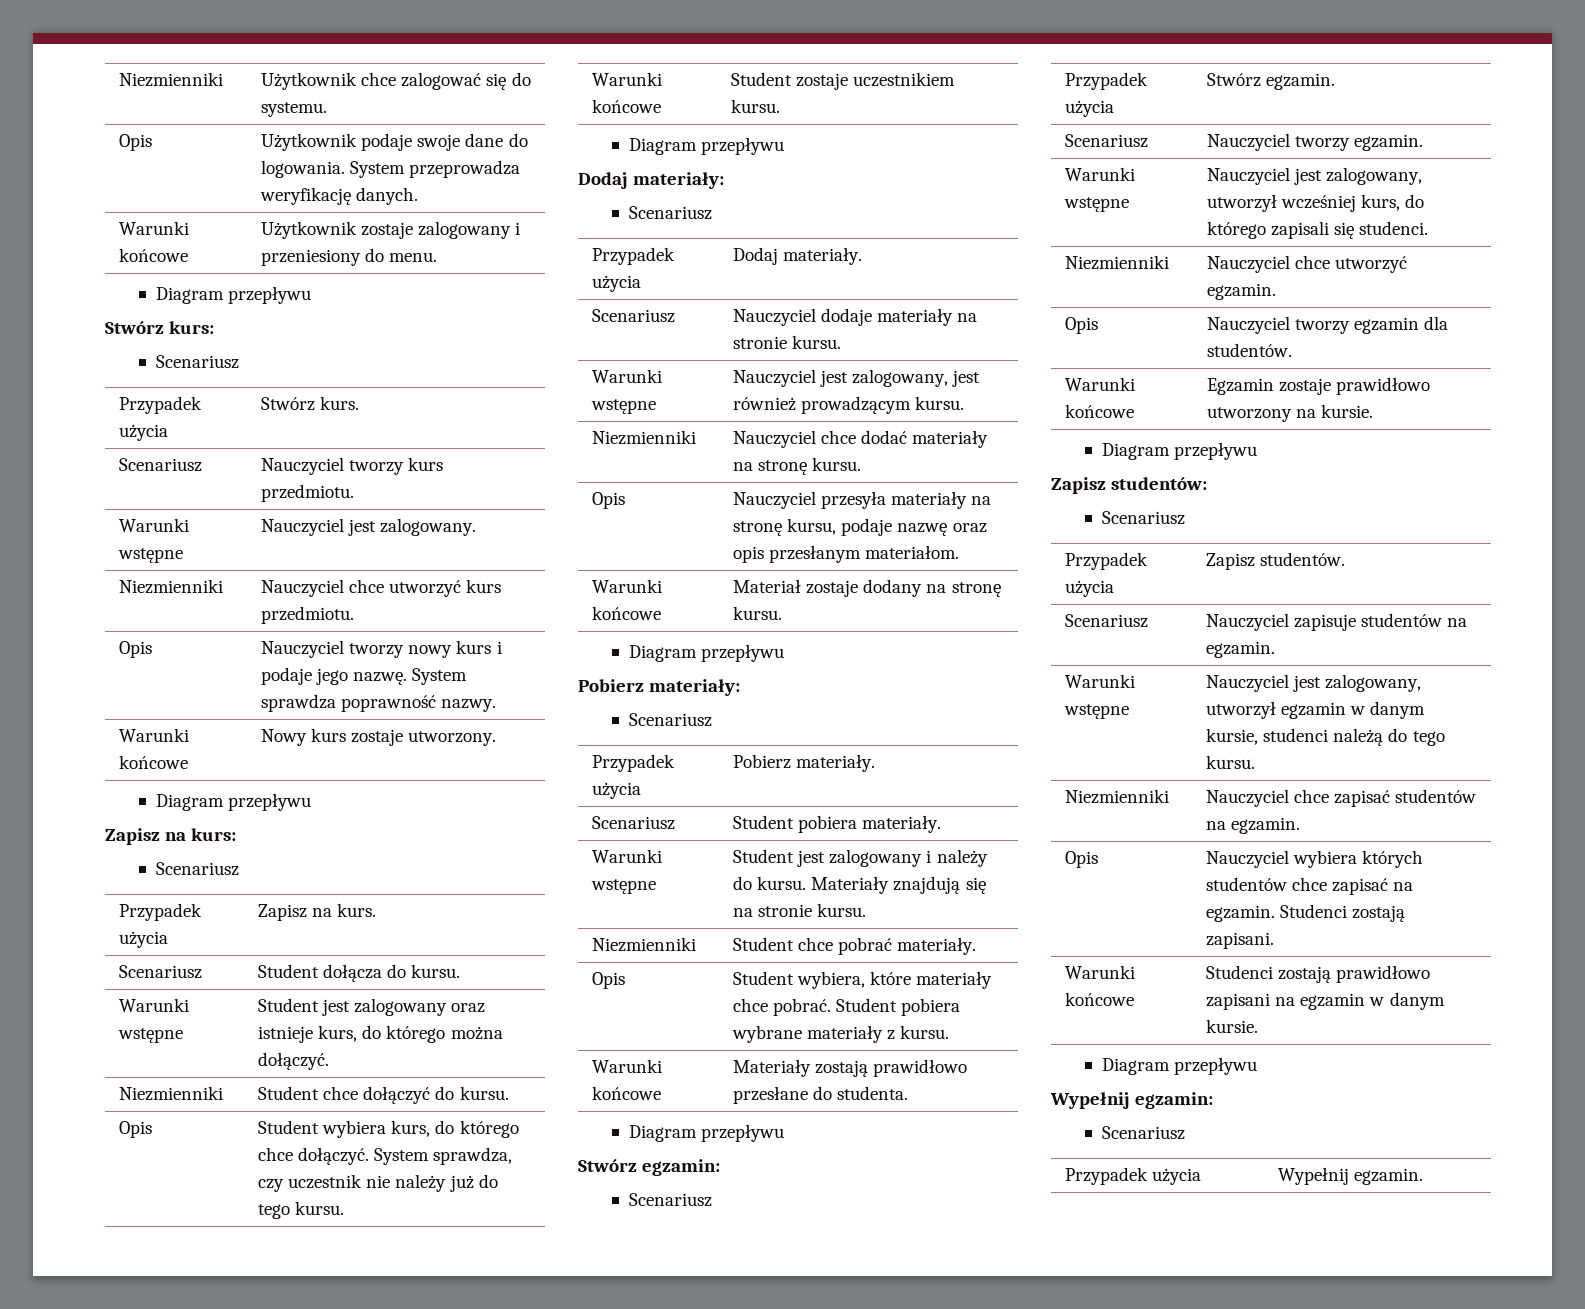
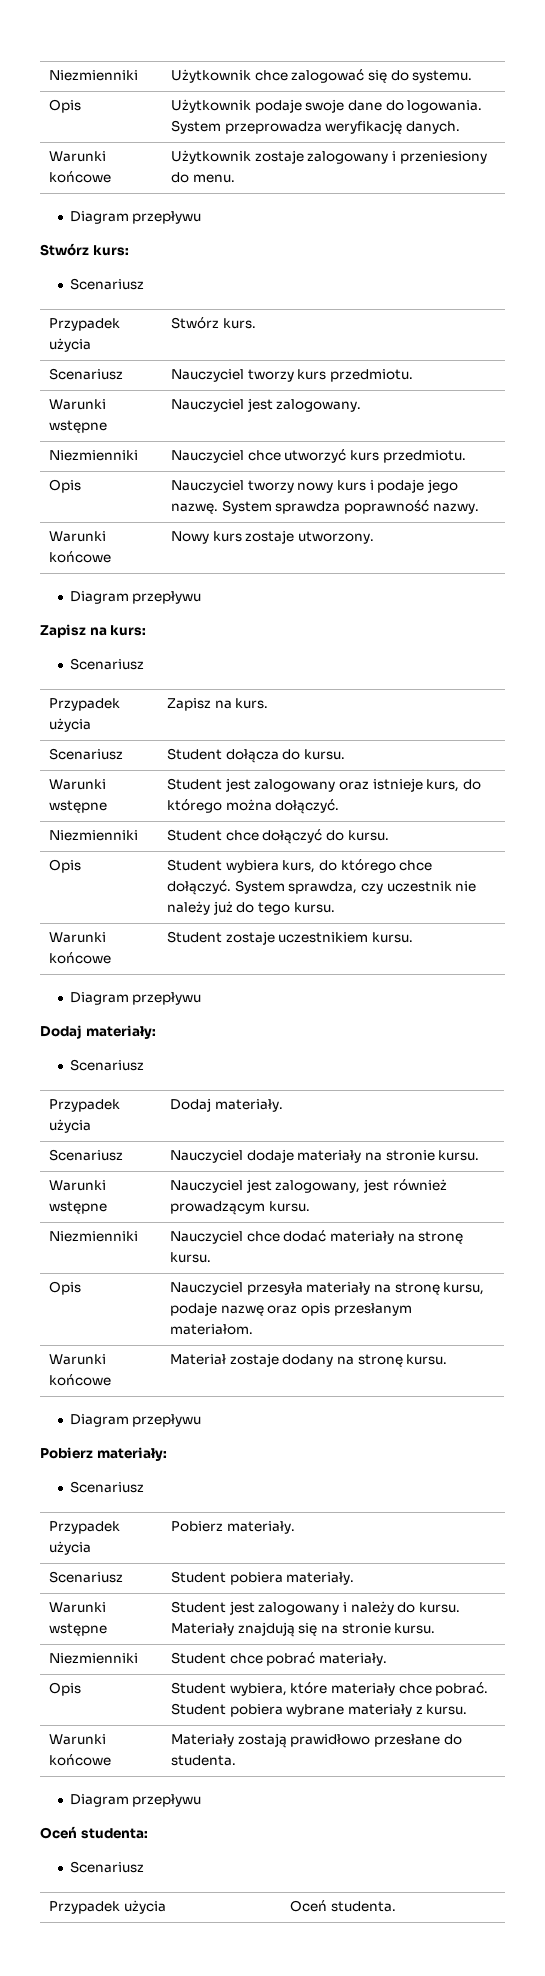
- Stwórz egzamin:
+ Oceń studenta:
  Scenariusz
- Przypadek użycia | Stwórz egzamin.
- Scenariusz | Nauczyciel tworzy egzamin.
- Warunki wstępne | Nauczyciel jest zalogowany, utworzył wcześniej kurs, do którego zapisali się studenci.
- Niezmienniki | Nauczyciel chce utworzyć egzamin.
- Opis | Nauczyciel tworzy egzamin dla studentów.
- Warunki końcowe | Egzamin zostaje prawidłowo utworzony na kursie.
- Diagram przepływu
- Zapisz studentów:
- Scenariusz
- Przypadek użycia | Zapisz studentów.
- Scenariusz | Nauczyciel zapisuje studentów na egzamin.
- Warunki wstępne | Nauczyciel jest zalogowany, utworzył egzamin w danym kursie, studenci należą do tego kursu.
- Niezmienniki | Nauczyciel chce zapisać studentów na egzamin.
- Opis | Nauczyciel wybiera których studentów chce zapisać na egzamin. Studenci zostają zapisani.
- Warunki końcowe | Studenci zostają prawidłowo zapisani na egzamin w danym kursie.
- Diagram przepływu
- Wypełnij egzamin:
- Scenariusz
- Przypadek użycia | Wypełnij egzamin.
+ Przypadek użycia | Oceń studenta.

